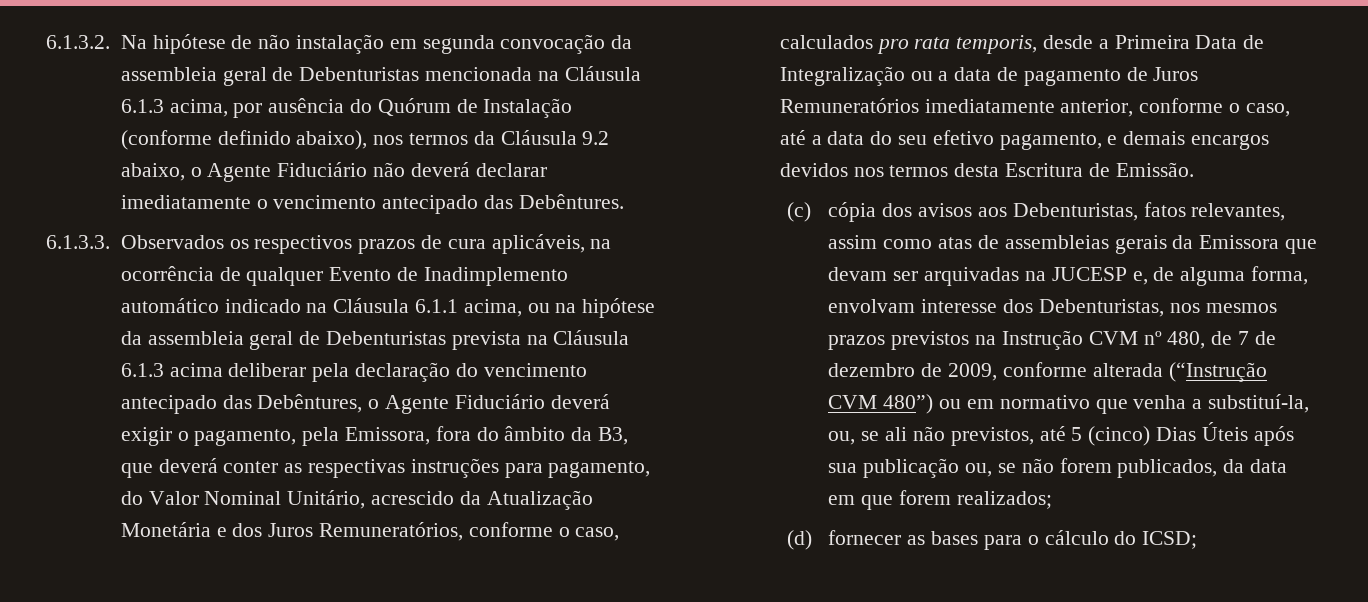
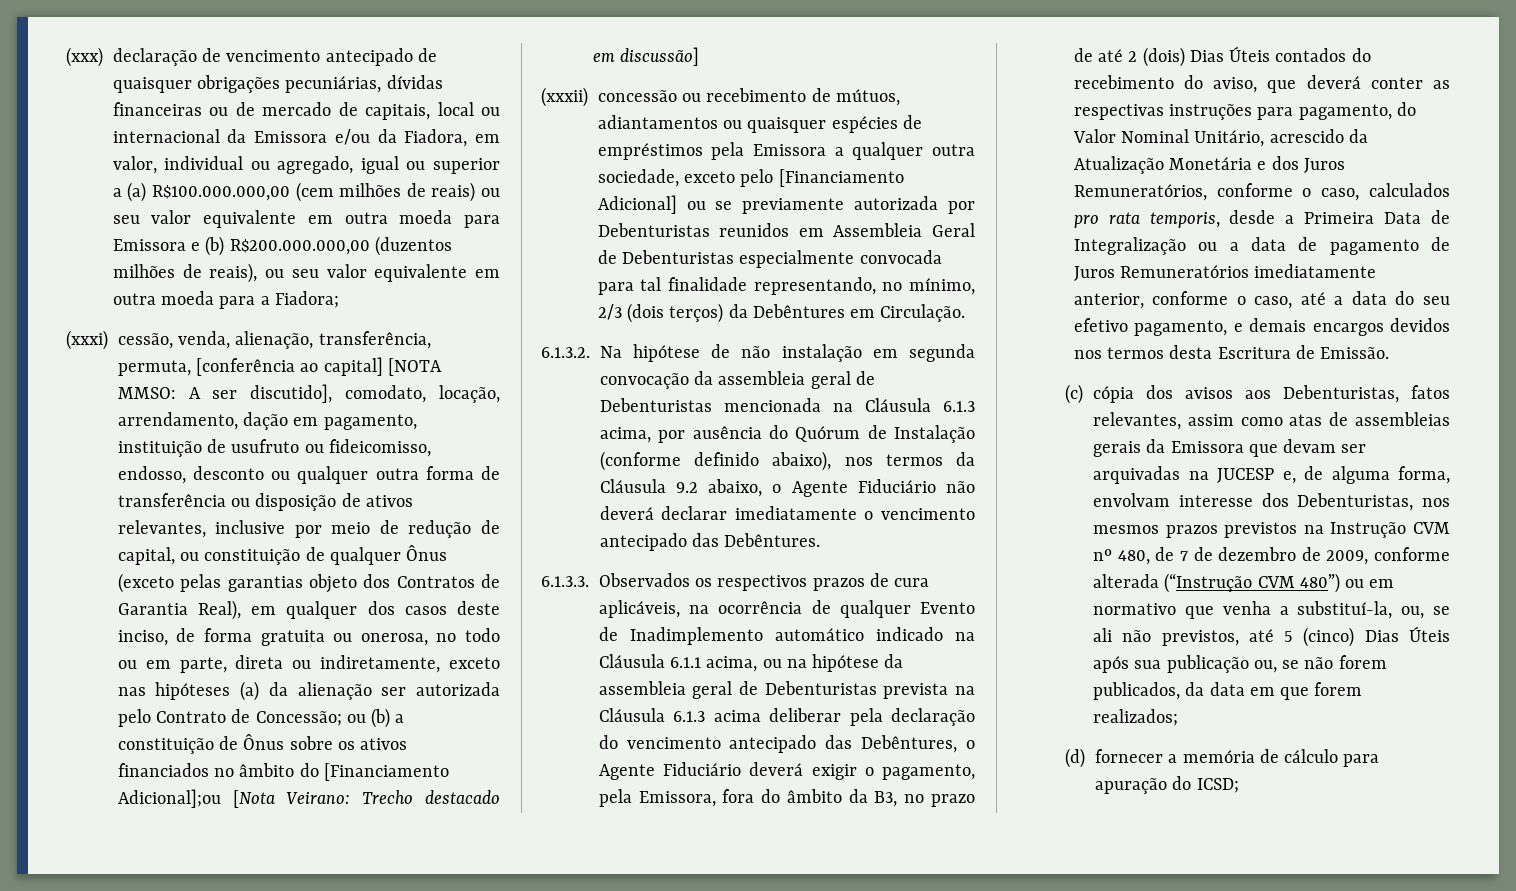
+ (xxx) declaração de vencimento antecipado de quaisquer obrigações pecuniárias, dívidas financeiras ou de mercado de capitais, local ou internacional da Emissora e/ou da Fiadora, em valor, individual ou agregado, igual ou superior a (a) R$100.000.000,00 (cem milhões de reais) ou seu valor equivalente em outra moeda para Emissora e (b) R$200.000.000,00 (duzentos milhões de reais), ou seu valor equivalente em outra moeda para a Fiadora;
+ (xxxi) cessão, venda, alienação, transferência, permuta, [conferência ao capital] [NOTA MMSO: A ser discutido], comodato, locação, arrendamento, dação em pagamento, instituição de usufruto ou fideicomisso, endosso, desconto ou qualquer outra forma de transferência ou disposição de ativos relevantes, inclusive por meio de redução de capital, ou constituição de qualquer Ônus (exceto pelas garantias objeto dos Contratos de Garantia Real), em qualquer dos casos deste inciso, de forma gratuita ou onerosa, no todo ou em parte, direta ou indiretamente, exceto nas hipóteses (a) da alienação ser autorizada pelo Contrato de Concessão; ou (b) a constituição de Ônus sobre os ativos financiados no âmbito do [Financiamento Adicional];ou [Nota Veirano: Trecho destacado em discussão]
+ (xxxii) concessão ou recebimento de mútuos, adiantamentos ou quaisquer espécies de empréstimos pela Emissora a qualquer outra sociedade, exceto pelo [Financiamento Adicional] ou se previamente autorizada por Debenturistas reunidos em Assembleia Geral de Debenturistas especialmente convocada para tal finalidade representando, no mínimo, 2/3 (dois terços) da Debêntures em Circulação.
- 6.1.3.3. Observados os respectivos prazos de cura aplicáveis, na ocorrência de qualquer Evento de Inadimplemento automático indicado na Cláusula 6.1.1 acima, ou na hipótese da assembleia geral de Debenturistas prevista na Cláusula 6.1.3 acima deliberar pela declaração do vencimento antecipado das Debêntures, o Agente Fiduciário deverá exigir o pagamento, pela Emissora, fora do âmbito da B3, que deverá conter as respectivas instruções para pagamento, do Valor Nominal Unitário, acrescido da Atualização Monetária e dos Juros Remuneratórios, conforme o caso, calculados pro rata temporis, desde a Primeira Data de Integralização ou a data de pagamento de Juros Remuneratórios imediatamente anterior, conforme o caso, até a data do seu efetivo pagamento, e demais encargos devidos nos termos desta Escritura de Emissão.
+ 6.1.3.3. Observados os respectivos prazos de cura aplicáveis, na ocorrência de qualquer Evento de Inadimplemento automático indicado na Cláusula 6.1.1 acima, ou na hipótese da assembleia geral de Debenturistas prevista na Cláusula 6.1.3 acima deliberar pela declaração do vencimento antecipado das Debêntures, o Agente Fiduciário deverá exigir o pagamento, pela Emissora, fora do âmbito da B3, no prazo de até 2 (dois) Dias Úteis contados do recebimento do aviso, que deverá conter as respectivas instruções para pagamento, do Valor Nominal Unitário, acrescido da Atualização Monetária e dos Juros Remuneratórios, conforme o caso, calculados pro rata temporis, desde a Primeira Data de Integralização ou a data de pagamento de Juros Remuneratórios imediatamente anterior, conforme o caso, até a data do seu efetivo pagamento, e demais encargos devidos nos termos desta Escritura de Emissão.
- (d) fornecer as bases para o cálculo do ICSD;
+ (d) fornecer a memória de cálculo para apuração do ICSD;

